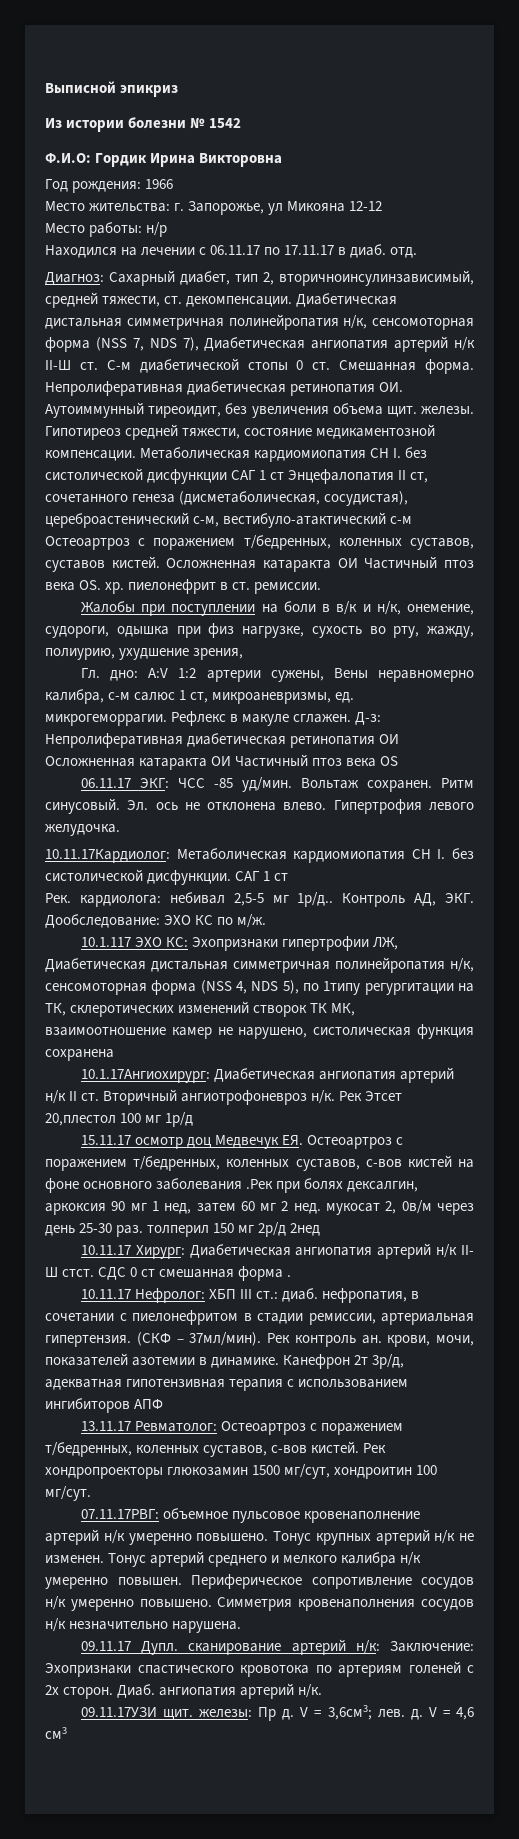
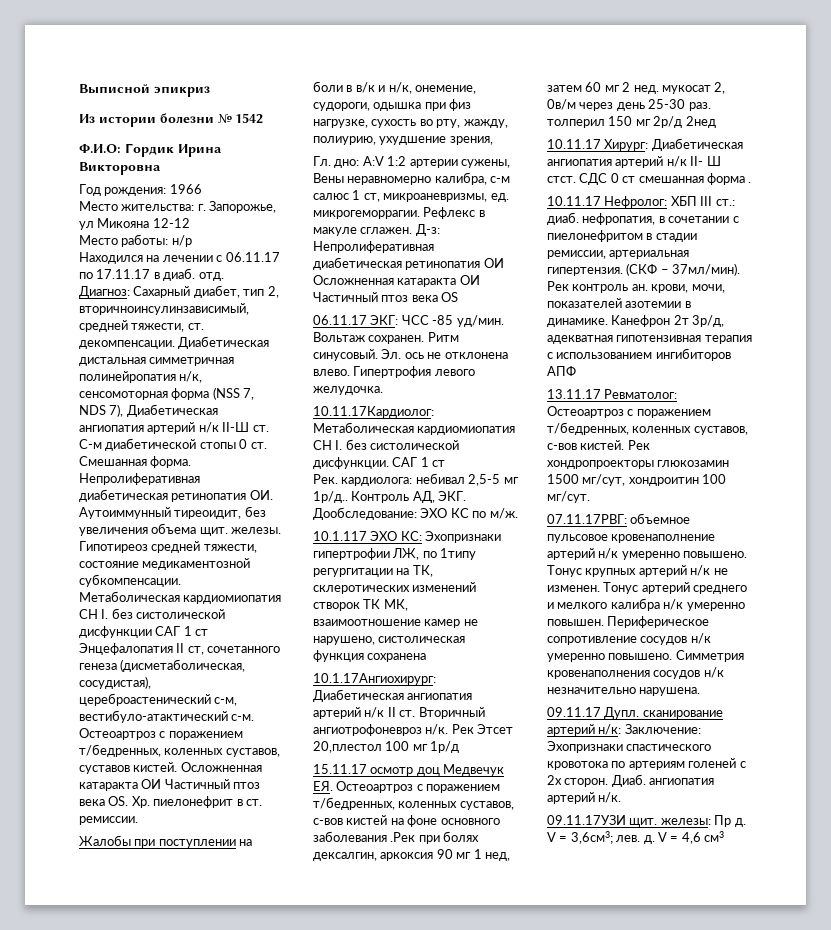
- Гипотиреоз средней тяжести, состояние медикаментозной компенсации.
+ Гипотиреоз средней тяжести, состояние медикаментозной субкомпенсации.
- Метаболическая кардиомиопатия СН I. без систолической дисфункции САГ 1 ст Энцефалопатия II ст, сочетанного генеза (дисметаболическая, сосудистая), цереброастенический с-м, вестибуло-атактический с-м Остеоартроз с поражением т/бедренных, коленных суставов, суставов кистей.
+ Метаболическая кардиомиопатия СН I. без систолической дисфункции САГ 1 ст Энцефалопатия II ст, сочетанного генеза (дисметаболическая, сосудистая), цереброастенический с-м, вестибуло-атактический с-м. Остеоартроз с поражением т/бедренных, коленных суставов, суставов кистей.
- Осложненная катаракта ОИ Частичный птоз века OS. хр. пиелонефрит в ст. ремиссии.
+ Осложненная катаракта ОИ Частичный птоз века OS. Хр. пиелонефрит в ст. ремиссии.
- 10.1.117 ЭХО КС: Эхопризнаки гипертрофии ЛЖ, Диабетическая дистальная симметричная полинейропатия н/к, сенсомоторная форма (NSS 4, NDS 5), по 1типу регургитации на ТК, склеротических изменений створок ТК МК, взаимоотношение камер не нарушено, систолическая функция сохранена
+ 10.1.117 ЭХО КС: Эхопризнаки гипертрофии ЛЖ, по 1типу регургитации на ТК, склеротических изменений створок ТК МК, взаимоотношение камер не нарушено, систолическая функция сохранена

